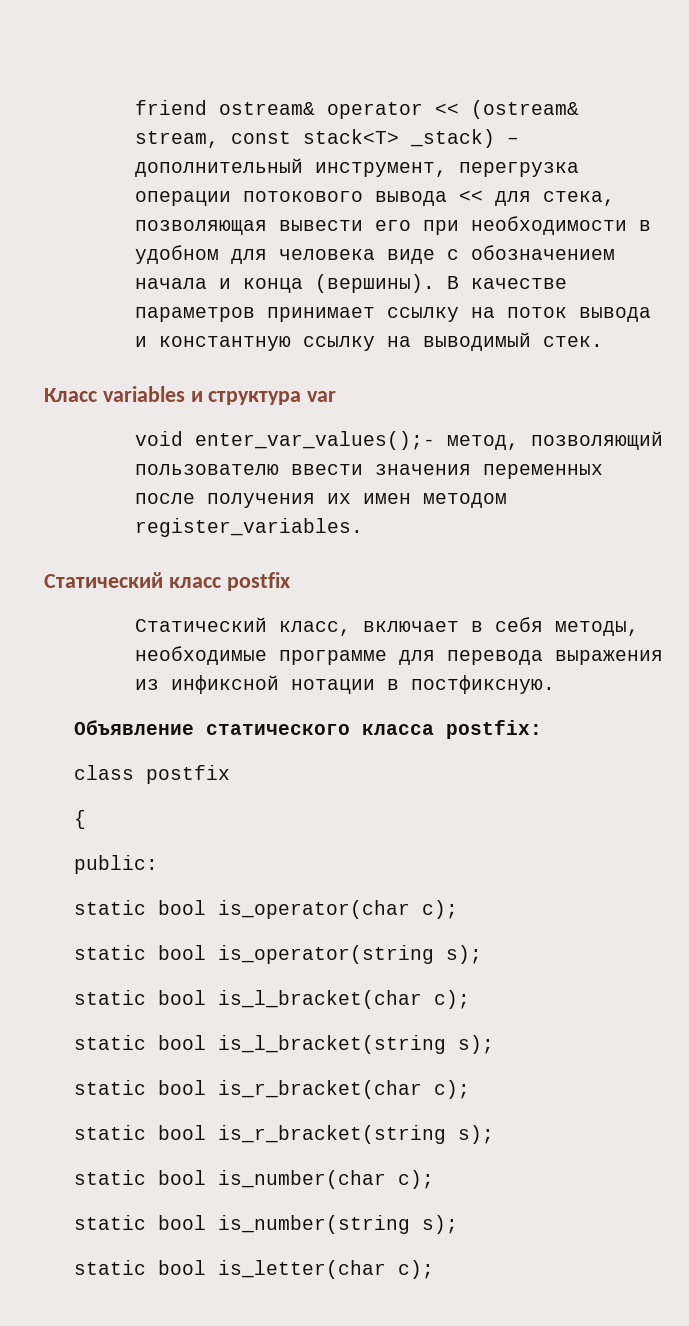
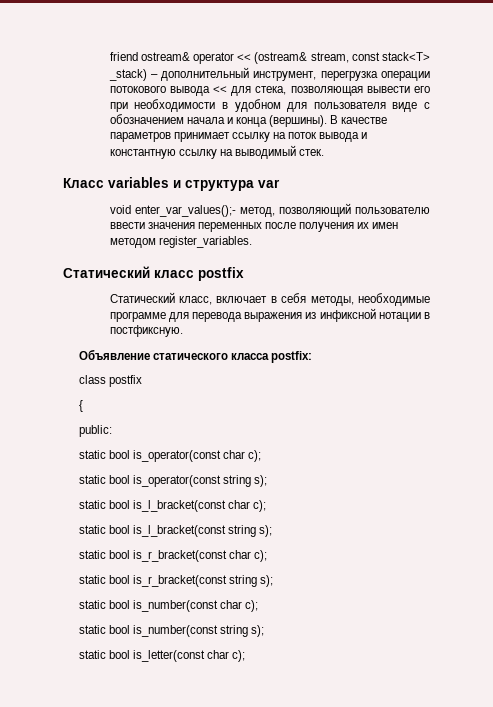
- friend ostream& operator << (ostream& stream, const stack<T> _stack) – дополнительный инструмент, перегрузка операции потокового вывода << для стека, позволяющая вывести его при необходимости в удобном для человека виде с обозначением начала и конца (вершины).
+ friend ostream& operator << (ostream& stream, const stack<T> _stack) – дополнительный инструмент, перегрузка операции потокового вывода << для стека, позволяющая вывести его при необходимости в удобном для пользователя виде с обозначением начала и конца (вершины).
- static bool is_operator(char c);
- static bool is_operator(string s);
- static bool is_l_bracket(char c);
- static bool is_l_bracket(string s);
- static bool is_r_bracket(char c);
- static bool is_r_bracket(string s);
- static bool is_number(char c);
- static bool is_number(string s);
- static bool is_letter(char c);
+ static bool is_operator(const char c);
+ static bool is_operator(const string s);
+ static bool is_l_bracket(const char c);
+ static bool is_l_bracket(const string s);
+ static bool is_r_bracket(const char c);
+ static bool is_r_bracket(const string s);
+ static bool is_number(const char c);
+ static bool is_number(const string s);
+ static bool is_letter(const char c);

